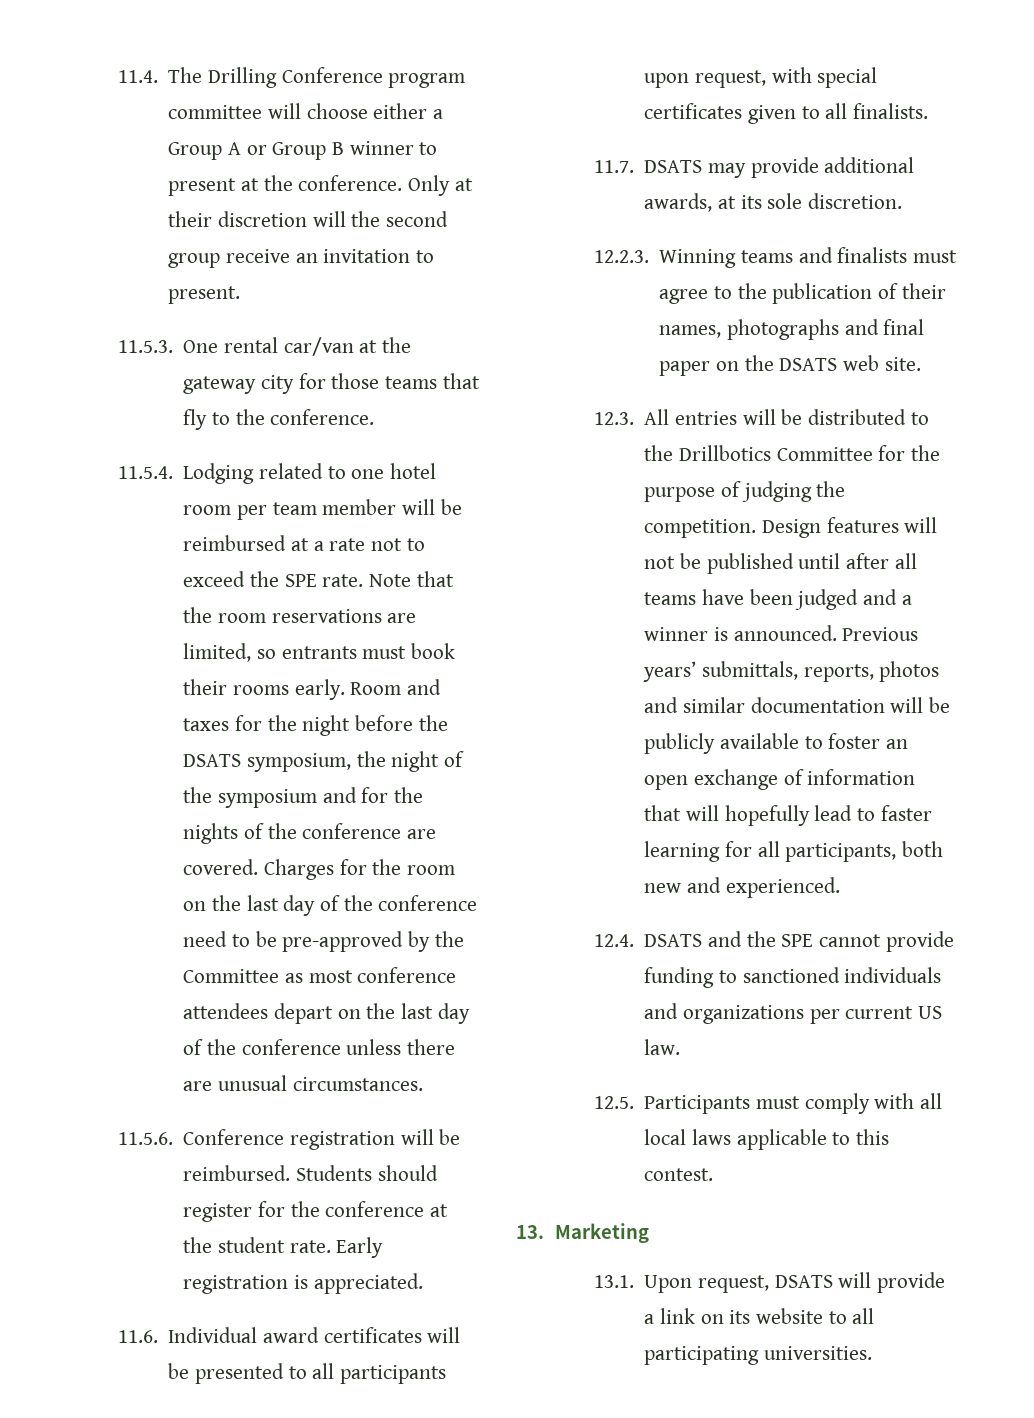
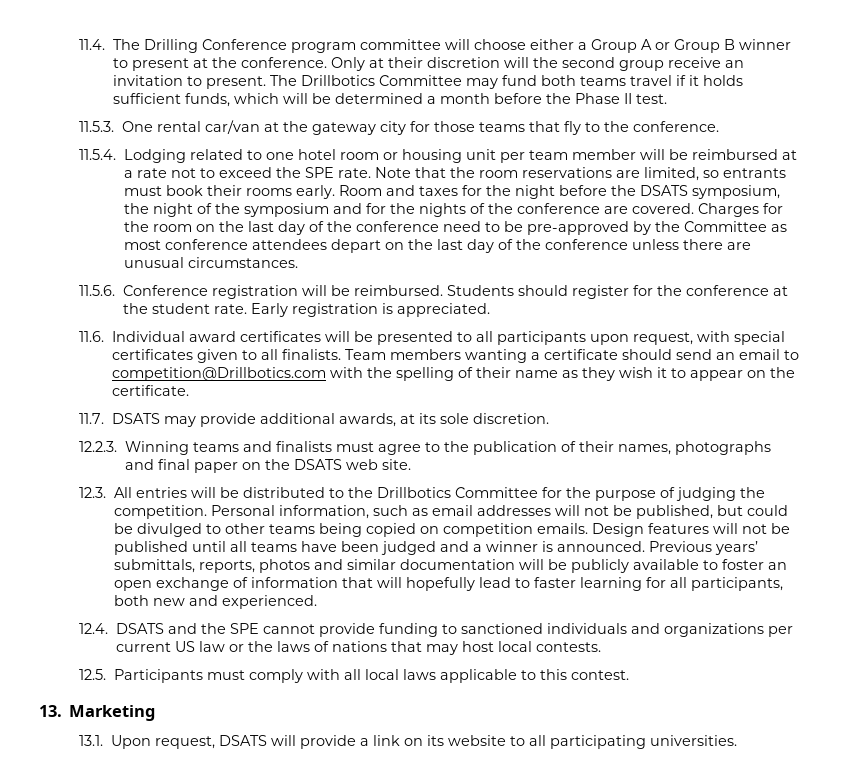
+ The Drillbotics Committee may fund both teams travel if it holds sufficient funds, which will be determined a month before the Phase II test.
- 11.5.4. Lodging related to one hotel room per team member will be reimbursed at a rate not to exceed the SPE rate.
+ 11.5.4. Lodging related to one hotel room or housing unit per team member will be reimbursed at a rate not to exceed the SPE rate.
+ Team members wanting a certificate should send an email to competition@Drillbotics.com with the spelling of their name as they wish it to appear on the certificate.
+ Personal information, such as email addresses will not be published, but could be divulged to other teams being copied on competition emails.
- Design features will not be published until after all teams have been judged and a winner is announced.
+ Design features will not be published until all teams have been judged and a winner is announced.
- 12.4. DSATS and the SPE cannot provide funding to sanctioned individuals and organizations per current US law.
+ 12.4. DSATS and the SPE cannot provide funding to sanctioned individuals and organizations per current US law or the laws of nations that may host local contests.

